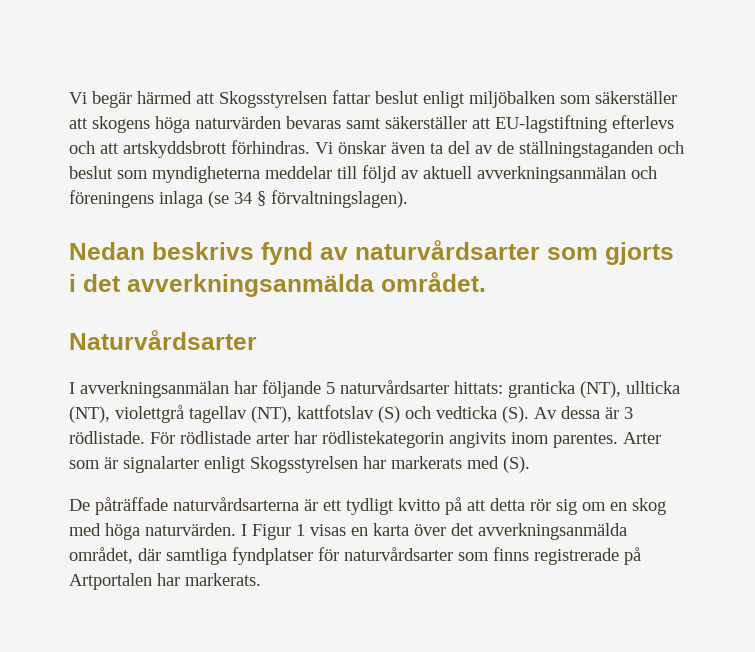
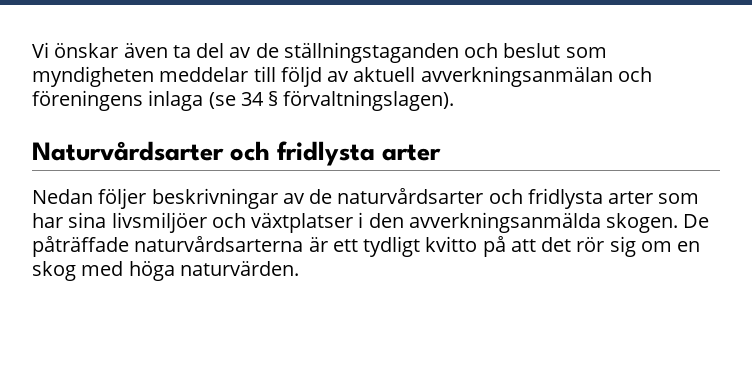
- Vi begär härmed att Skogsstyrelsen fattar beslut enligt miljöbalken som säkerställer att skogens höga naturvärden bevaras samt säkerställer att EU-lagstiftning efterlevs och att artskyddsbrott förhindras. Vi önskar även ta del av de ställningstaganden och beslut som myndigheterna meddelar till följd av aktuell avverkningsanmälan och föreningens inlaga (se 34 § förvaltningslagen).
+ Vi önskar även ta del av de ställningstaganden och beslut som myndigheten meddelar till följd av aktuell avverkningsanmälan och föreningens inlaga (se 34 § förvaltningslagen).
- Nedan beskrivs fynd av naturvårdsarter som gjorts i det avverkningsanmälda området.
- Naturvårdsarter
- I avverkningsanmälan har följande 5 naturvårdsarter hittats: granticka (NT), ullticka (NT), violettgrå tagellav (NT), kattfotslav (S) och vedticka (S). Av dessa är 3 rödlistade. För rödlistade arter har rödlistekategorin angivits inom parentes. Arter som är signalarter enligt Skogsstyrelsen har markerats med (S).
- De påträffade naturvårdsarterna är ett tydligt kvitto på att detta rör sig om en skog med höga naturvärden. I Figur 1 visas en karta över det avverkningsanmälda området, där samtliga fyndplatser för naturvårdsarter som finns registrerade på Artportalen har markerats.
+ Naturvårdsarter och fridlysta arter
+ Nedan följer beskrivningar av de naturvårdsarter och fridlysta arter som har sina livsmiljöer och växtplatser i den avverkningsanmälda skogen. De påträffade naturvårdsarterna är ett tydligt kvitto på att det rör sig om en skog med höga naturvärden.

